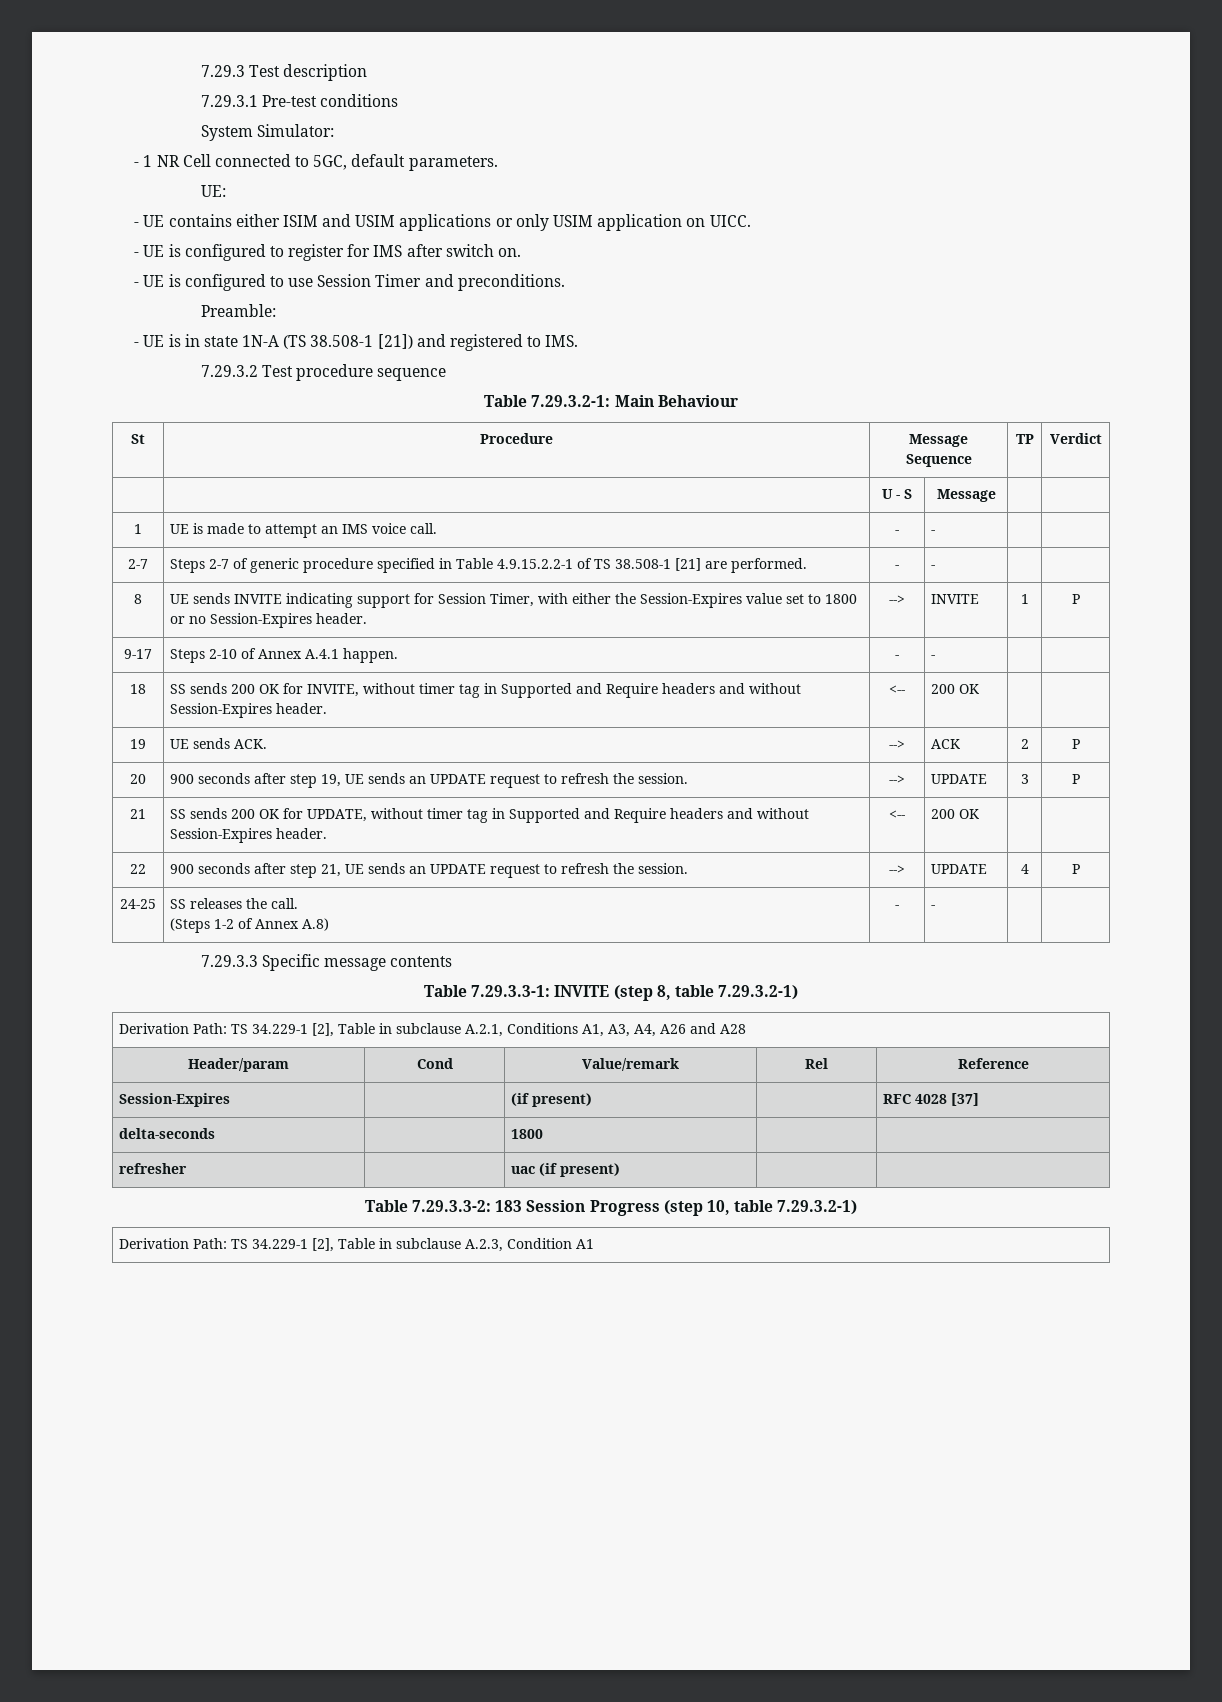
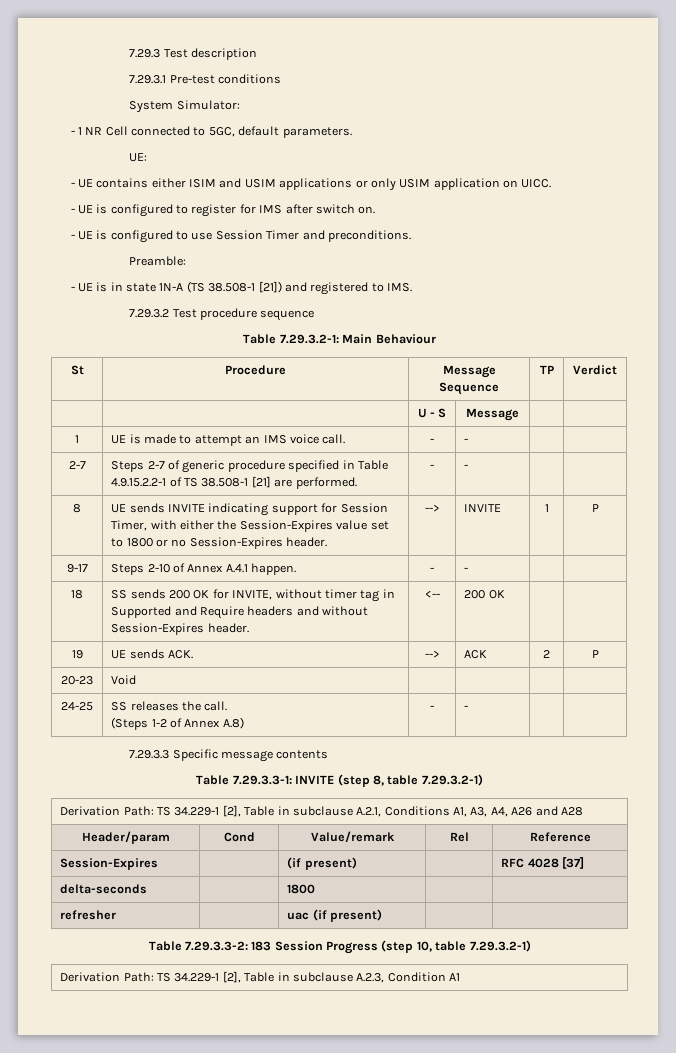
- 20 | 900 seconds after step 19, UE sends an UPDATE request to refresh the session. | --> | UPDATE | 3 | P
- 21 | SS sends 200 OK for UPDATE, without timer tag in Supported and Require headers and without Session-Expires header. | <-- | 200 OK | |
- 22 | 900 seconds after step 21, UE sends an UPDATE request to refresh the session. | --> | UPDATE | 4 | P
+ 20-23 | Void | | | |

